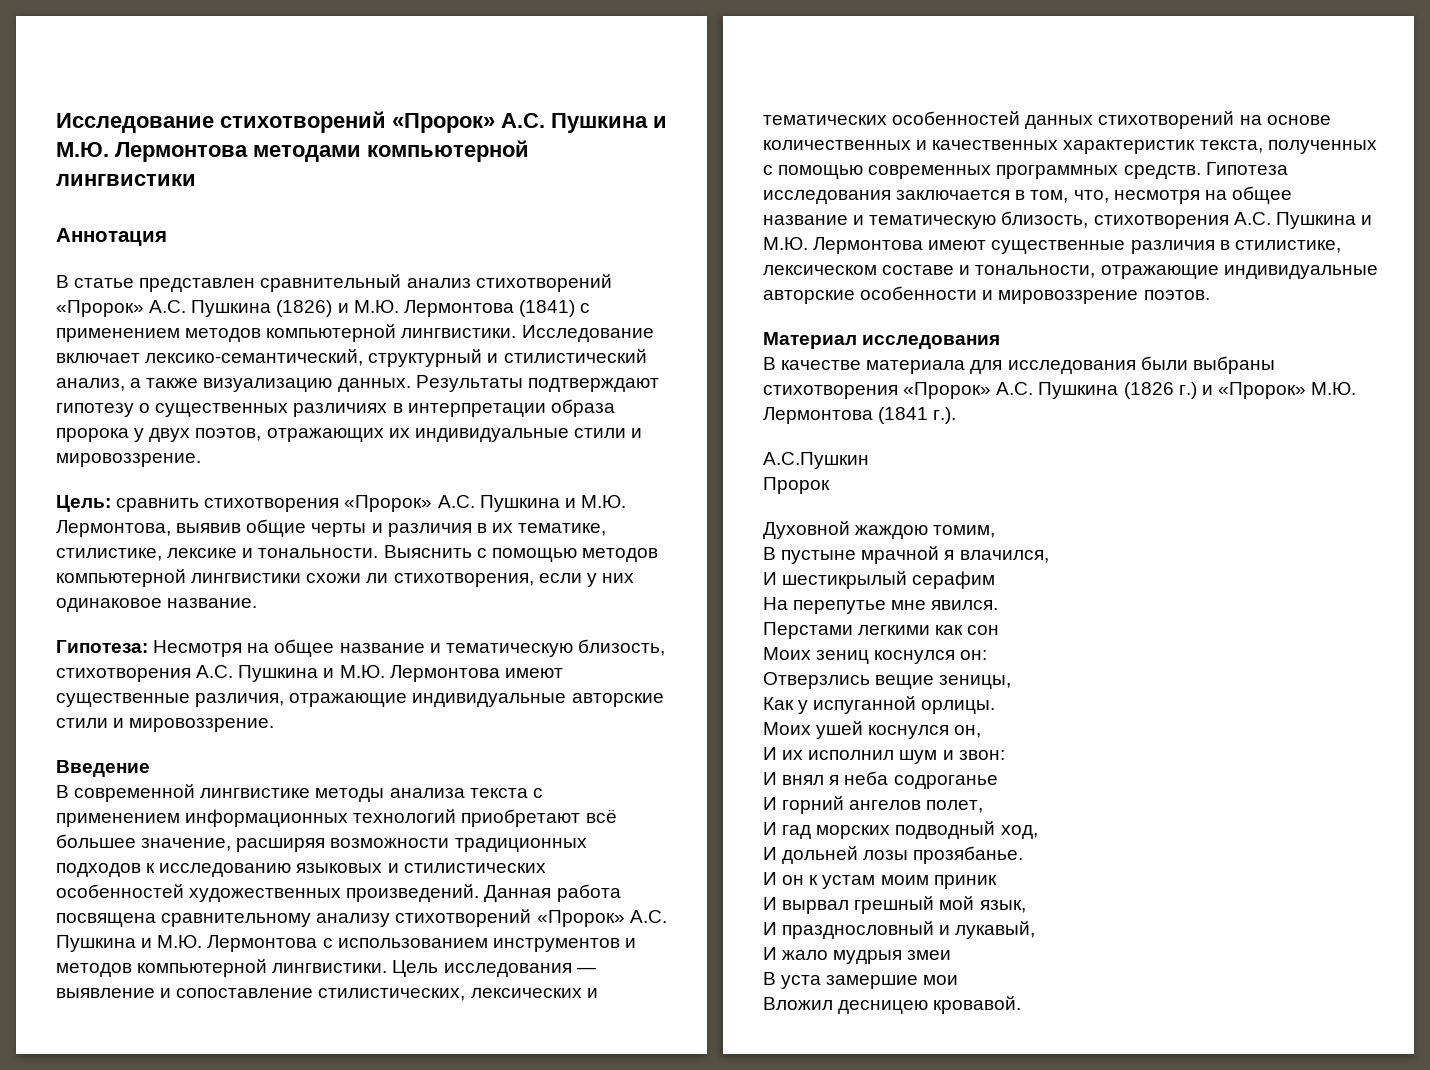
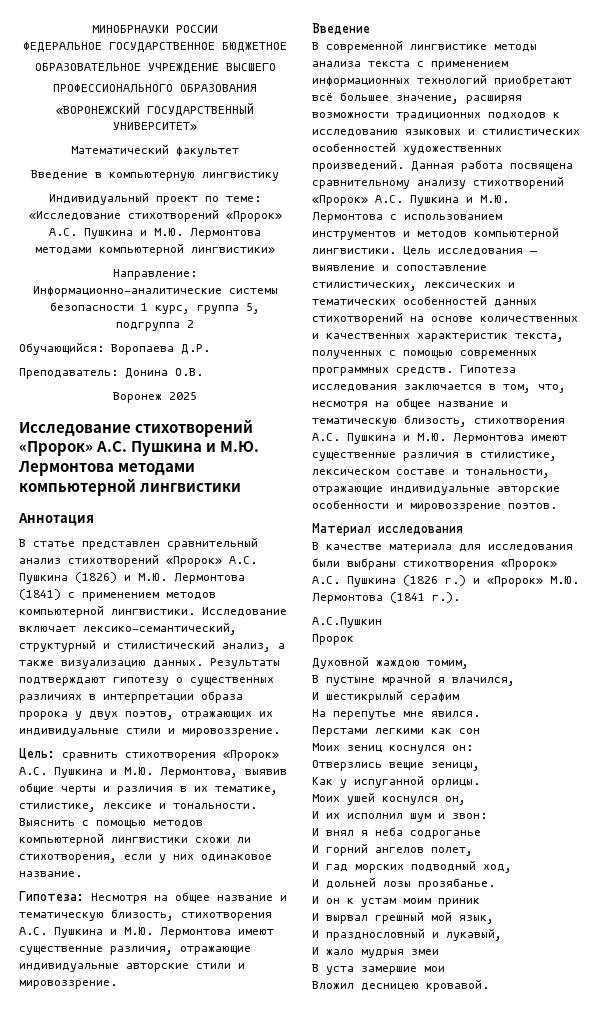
+ МИНОБРНАУКИ РОССИИ
+ ФЕДЕРАЛЬНОЕ ГОСУДАРСТВЕННОЕ БЮДЖЕТНОЕ
+ ОБРАЗОВАТЕЛЬНОЕ УЧРЕЖДЕНИЕ ВЫСШЕГО
+ ПРОФЕССИОНАЛЬНОГО ОБРАЗОВАНИЯ
+ «ВОРОНЕЖСКИЙ ГОСУДАРСТВЕННЫЙ УНИВЕРСИТЕТ»
+ Математический факультет
+ Введение в компьютерную лингвистику
+ Индивидуальный проект по теме: «Исследование стихотворений «Пророк» А.С. Пушкина и М.Ю. Лермонтова методами компьютерной лингвистики»
+ Направление: Информационно-аналитические системы безопасности 1 курс, группа 5, подгруппа 2
+ Обучающийся: Воропаева Д.Р.
+ Преподаватель: Донина О.В.
+ Воронеж 2025

